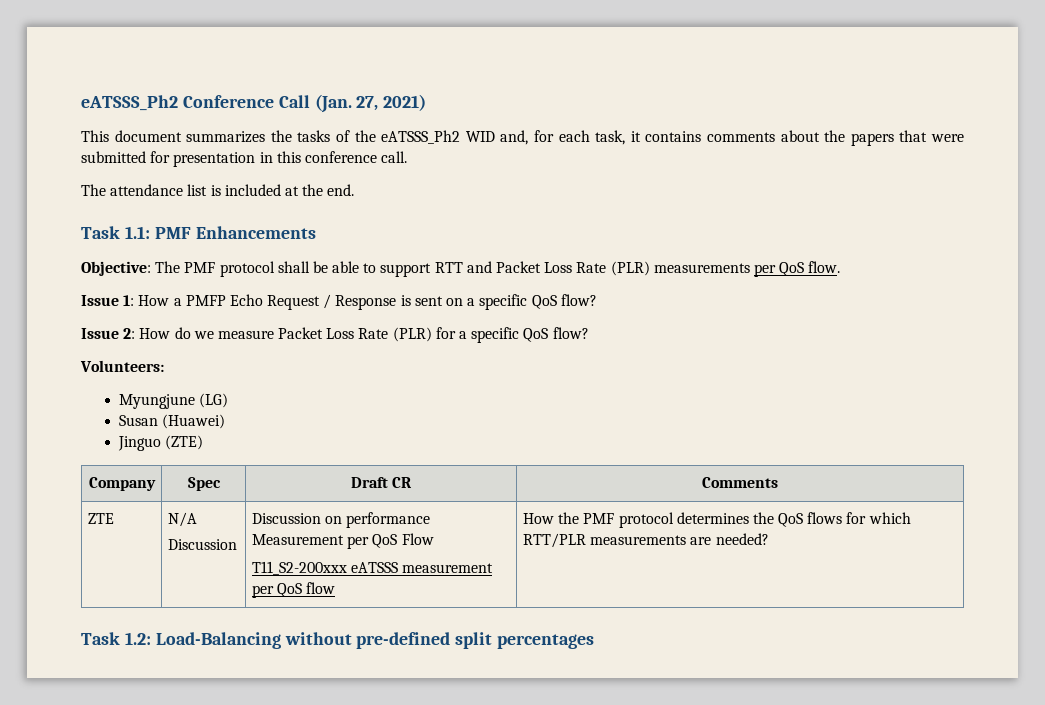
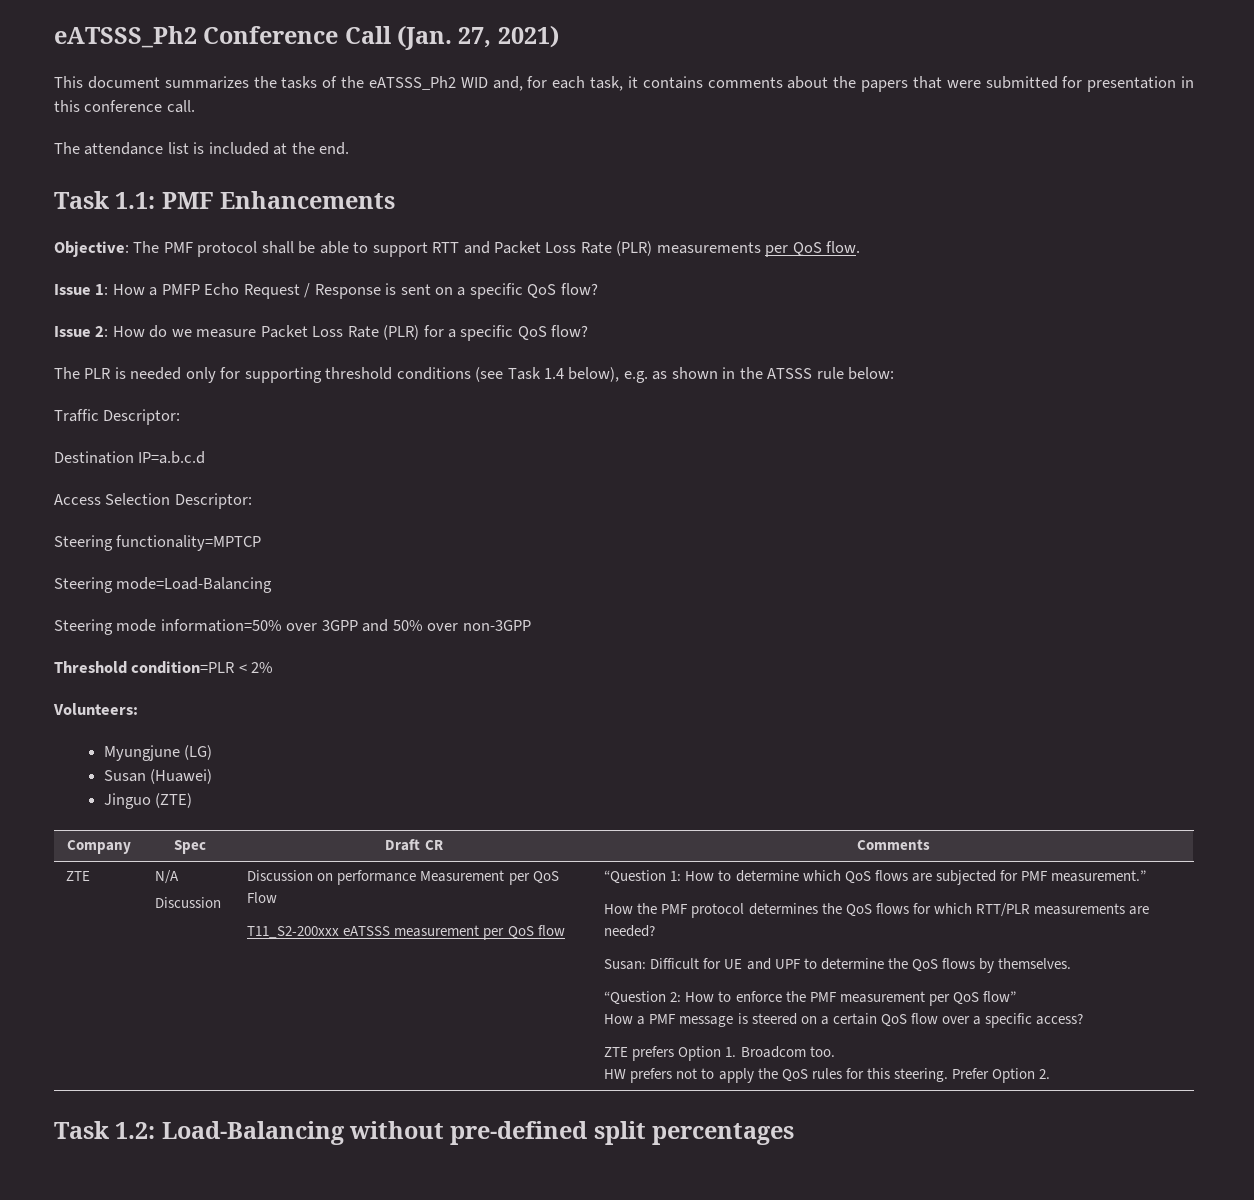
+ The PLR is needed only for supporting threshold conditions (see Task 1.4 below), e.g. as shown in the ATSSS rule below:
+ Traffic Descriptor:
+ Destination IP=a.b.c.d
+ Access Selection Descriptor:
+ Steering functionality=MPTCP
+ Steering mode=Load-Balancing
+ Steering mode information=50% over 3GPP and 50% over non-3GPP
+ Threshold condition=PLR < 2%
+ “Question 1: How to determine which QoS flows are subjected for PMF measurement.”
+ Susan: Difficult for UE and UPF to determine the QoS flows by themselves.
+ “Question 2: How to enforce the PMF measurement per QoS flow”
+ How a PMF message is steered on a certain QoS flow over a specific access?
+ ZTE prefers Option 1. Broadcom too.
+ HW prefers not to apply the QoS rules for this steering. Prefer Option 2.

